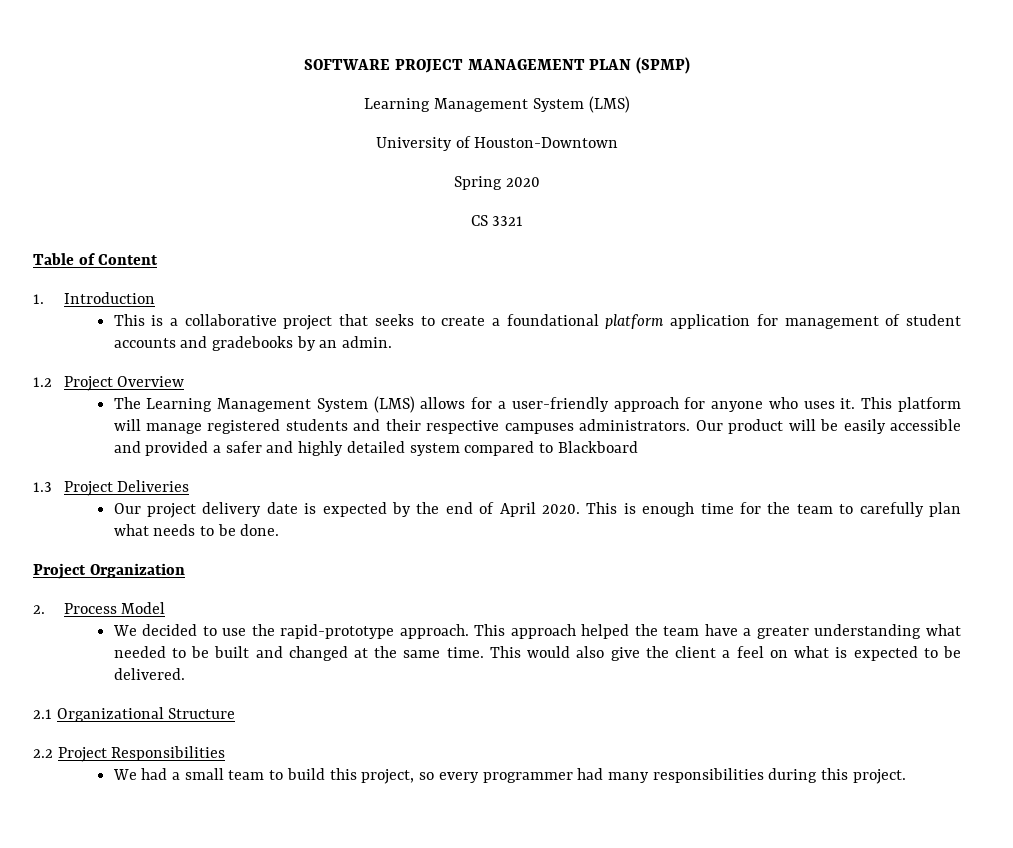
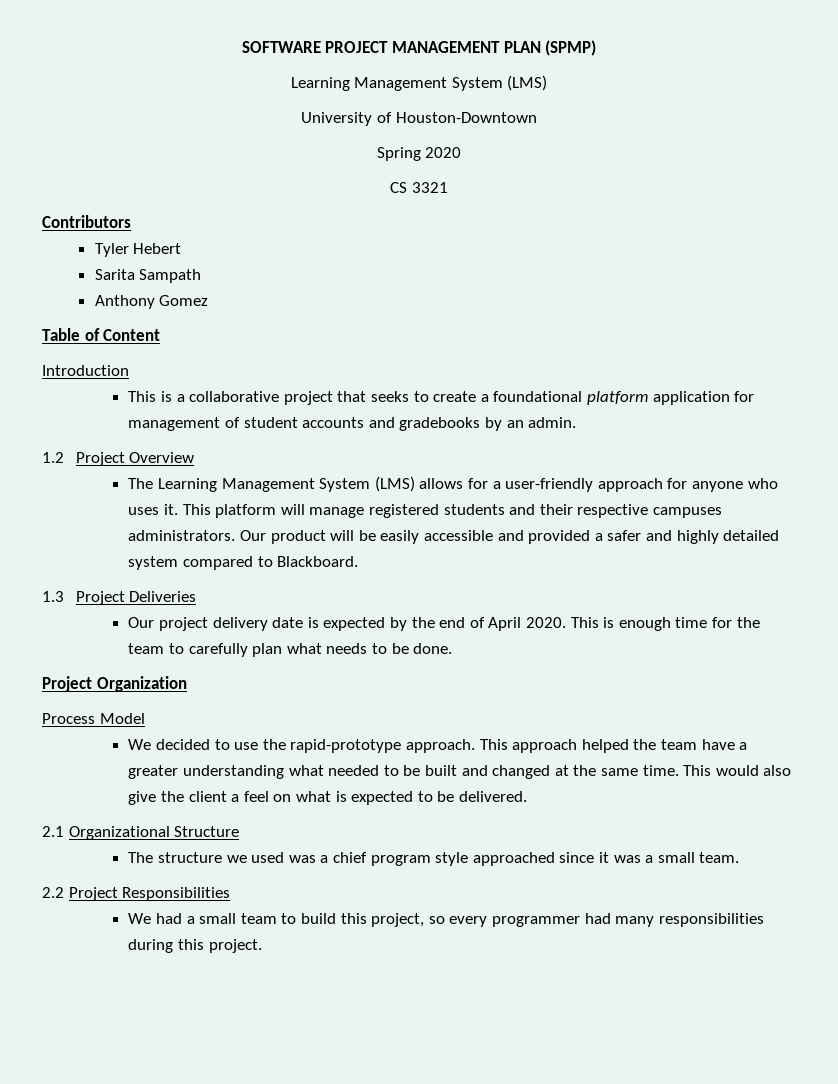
+ Contributors
+ Tyler Hebert
+ Sarita Sampath
+ Anthony Gomez
- 1. Introduction
+ Introduction
- Our product will be easily accessible and provided a safer and highly detailed system compared to Blackboard
+ Our product will be easily accessible and provided a safer and highly detailed system compared to Blackboard.
- 2. Process Model
+ Process Model
+ The structure we used was a chief program style approached since it was a small team.

